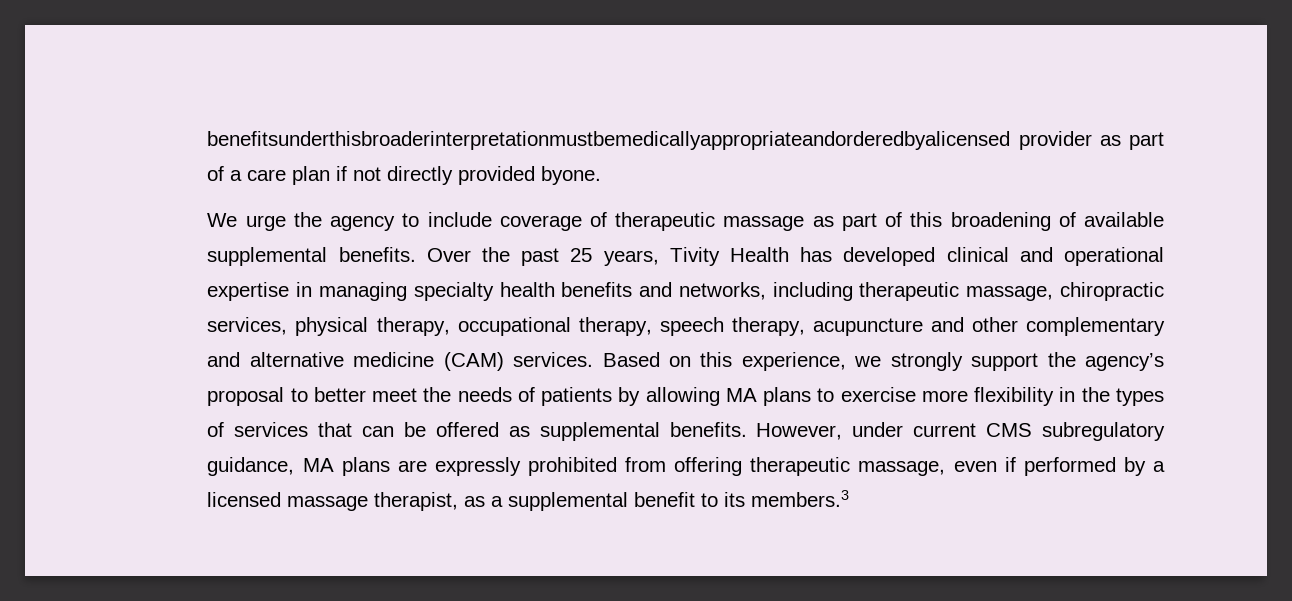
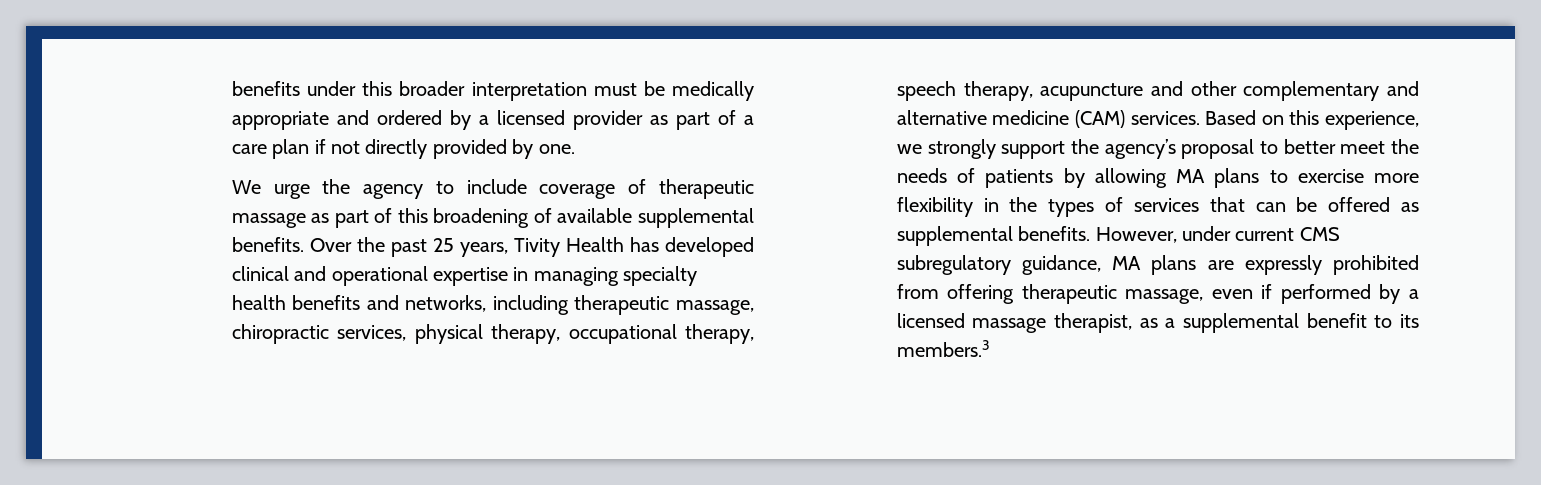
- benefitsunderthisbroaderinterpretationmustbemedicallyappropriateandorderedbyalicensed provider as part of a care plan if not directly provided byone.
+ benefits under this broader interpretation must be medically appropriate and ordered by a licensed provider as part of a care plan if not directly provided by one.

